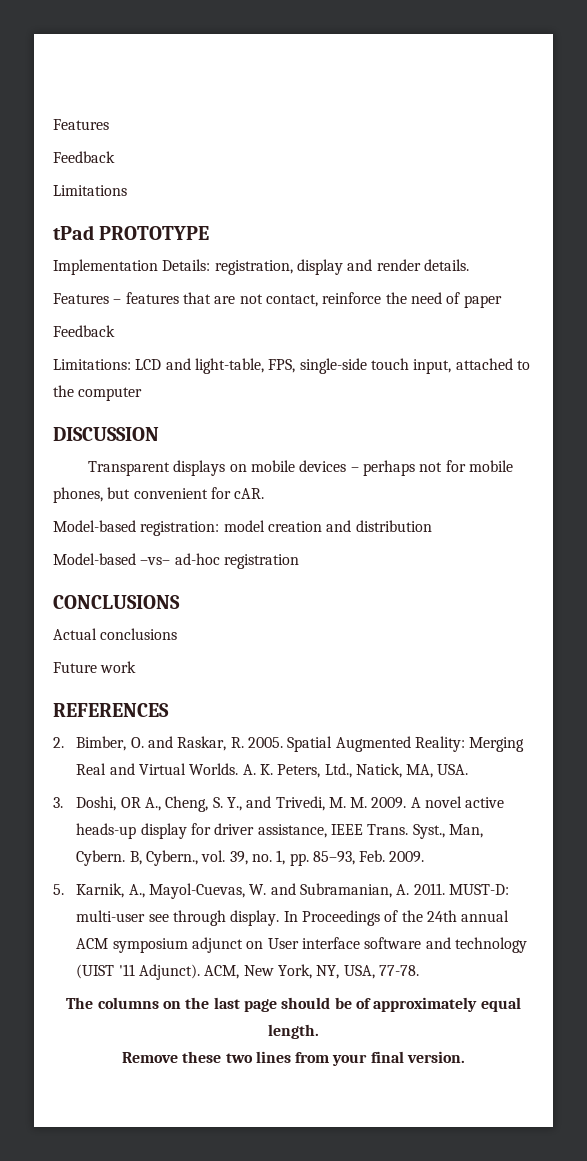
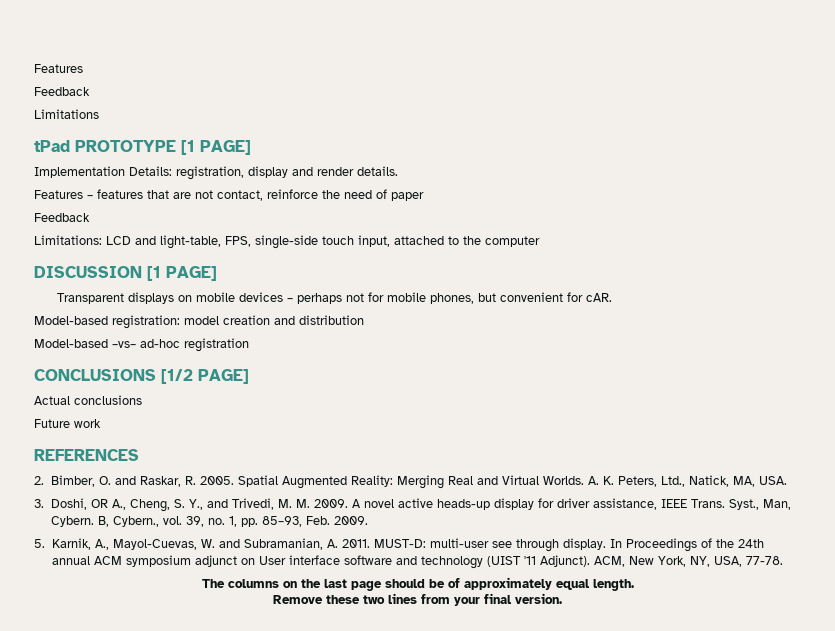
- tPad PROTOTYPE
+ tPad PROTOTYPE [1 PAGE]
- DISCUSSION
+ DISCUSSION [1 PAGE]
- CONCLUSIONS
+ CONCLUSIONS [1/2 PAGE]

